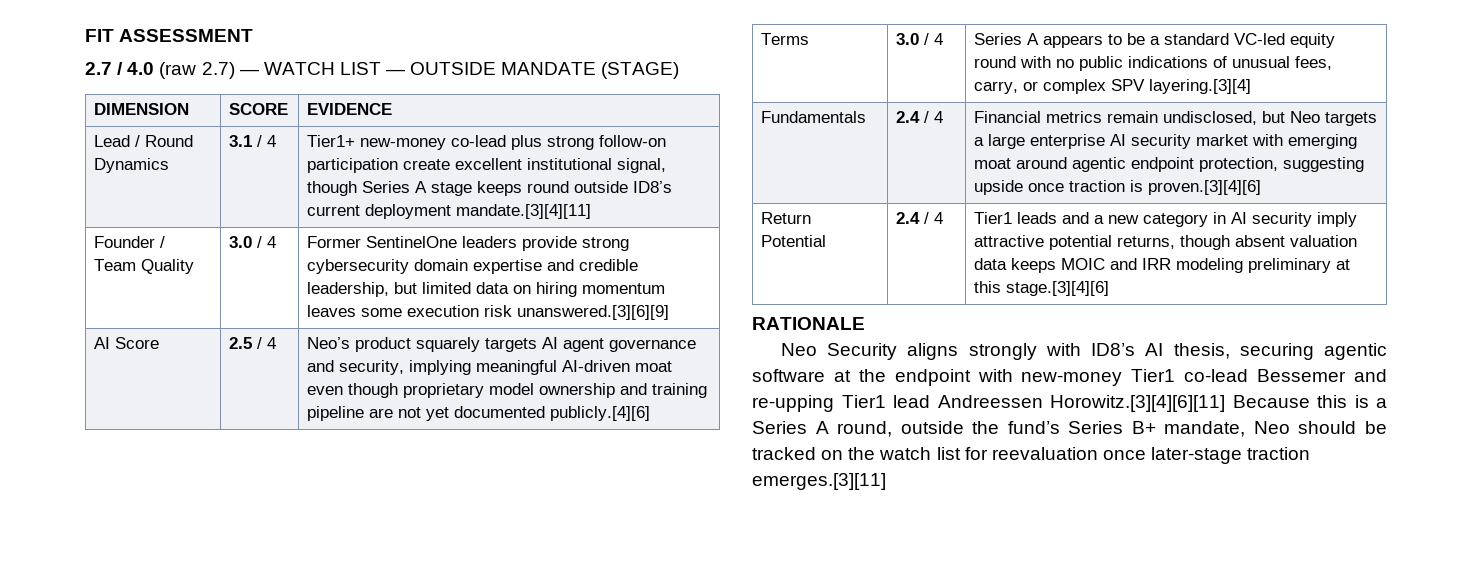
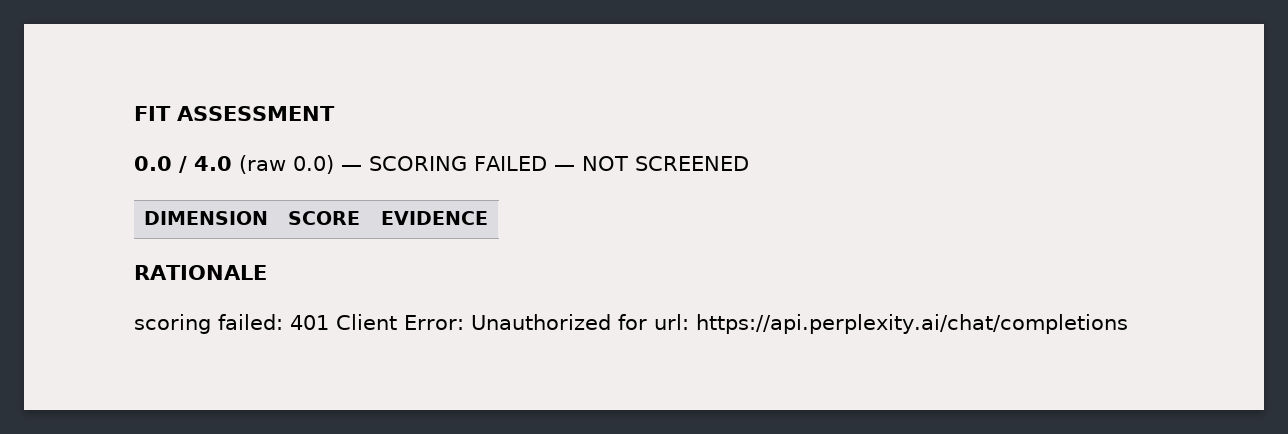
- 2.7 / 4.0 (raw 2.7) — WATCH LIST — OUTSIDE MANDATE (STAGE)
+ 0.0 / 4.0 (raw 0.0) — SCORING FAILED — NOT SCREENED
  DIMENSION | SCORE | EVIDENCE
- Lead / Round Dynamics | 3.1 / 4 | Tier1+ new-money co-lead plus strong follow-on participation create excellent institutional signal, though Series A stage keeps round outside ID8’s current deployment mandate.[3][4][11]
- Founder / Team Quality | 3.0 / 4 | Former SentinelOne leaders provide strong cybersecurity domain expertise and credible leadership, but limited data on hiring momentum leaves some execution risk unanswered.[3][6][9]
- AI Score | 2.5 / 4 | Neo’s product squarely targets AI agent governance and security, implying meaningful AI-driven moat even though proprietary model ownership and training pipeline are not yet documented publicly.[4][6]
- Terms | 3.0 / 4 | Series A appears to be a standard VC-led equity round with no public indications of unusual fees, carry, or complex SPV layering.[3][4]
- Fundamentals | 2.4 / 4 | Financial metrics remain undisclosed, but Neo targets a large enterprise AI security market with emerging moat around agentic endpoint protection, suggesting upside once traction is proven.[3][4][6]
- Return Potential | 2.4 / 4 | Tier1 leads and a new category in AI security imply attractive potential returns, though absent valuation data keeps MOIC and IRR modeling preliminary at this stage.[3][4][6]
  RATIONALE
- Neo Security aligns strongly with ID8’s AI thesis, securing agentic software at the endpoint with new-money Tier1 co-lead Bessemer and re-upping Tier1 lead Andreessen Horowitz.[3][4][6][11] Because this is a Series A round, outside the fund’s Series B+ mandate, Neo should be tracked on the watch list for reevaluation once later-stage traction emerges.[3][11]
+ scoring failed: 401 Client Error: Unauthorized for url: https://api.perplexity.ai/chat/completions

